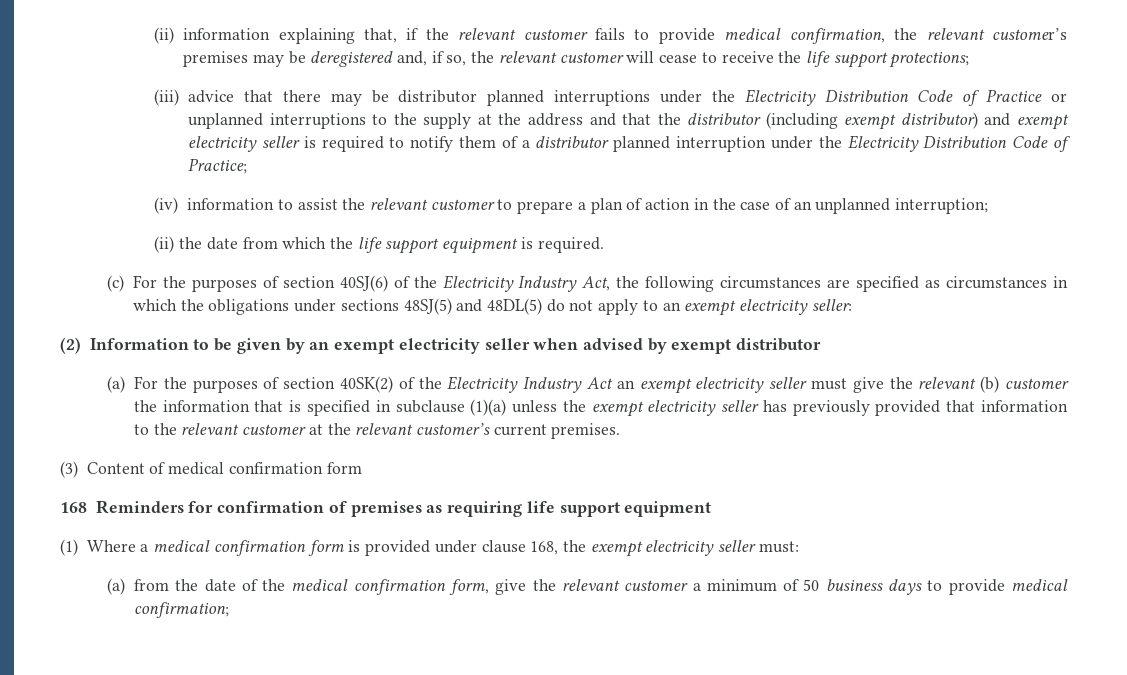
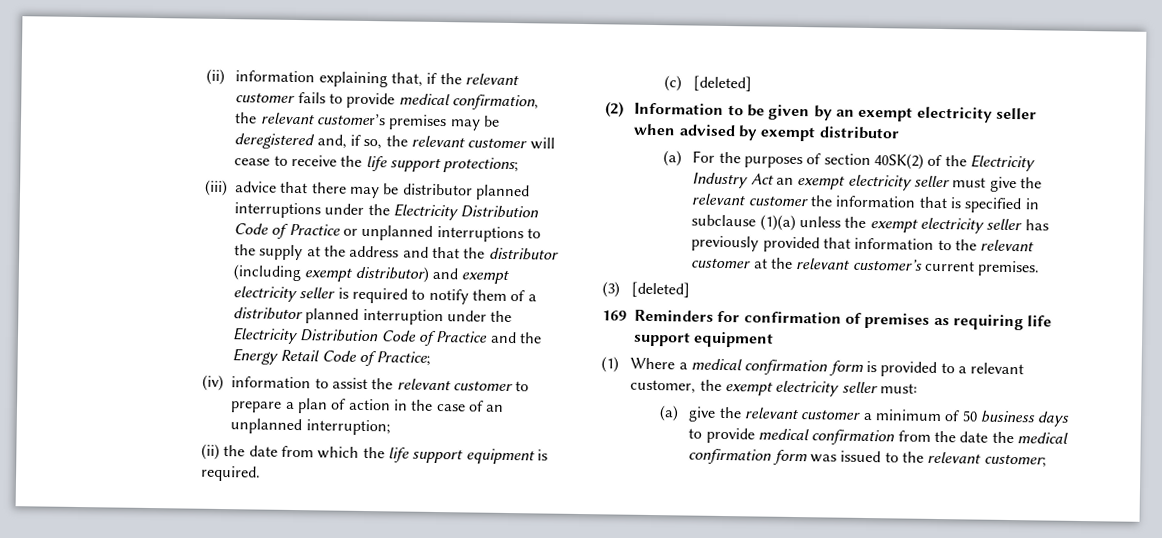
- (iii) advice that there may be distributor planned interruptions under the Electricity Distribution Code of Practice or unplanned interruptions to the supply at the address and that the distributor (including exempt distributor) and exempt electricity seller is required to notify them of a distributor planned interruption under the Electricity Distribution Code of Practice;
+ (iii) advice that there may be distributor planned interruptions under the Electricity Distribution Code of Practice or unplanned interruptions to the supply at the address and that the distributor (including exempt distributor) and exempt electricity seller is required to notify them of a distributor planned interruption under the Electricity Distribution Code of Practice and the Energy Retail Code of Practice;
- (c) For the purposes of section 40SJ(6) of the Electricity Industry Act, the following circumstances are specified as circumstances in which the obligations under sections 48SJ(5) and 48DL(5) do not apply to an exempt electricity seller:
+ (c) [deleted]
- (a) For the purposes of section 40SK(2) of the Electricity Industry Act an exempt electricity seller must give the relevant (b) customer the information that is specified in subclause (1)(a) unless the exempt electricity seller has previously provided that information to the relevant customer at the relevant customer’s current premises.
+ (a) For the purposes of section 40SK(2) of the Electricity Industry Act an exempt electricity seller must give the relevant customer the information that is specified in subclause (1)(a) unless the exempt electricity seller has previously provided that information to the relevant customer at the relevant customer’s current premises.
- (3) Content of medical confirmation form
- 168 Reminders for confirmation of premises as requiring life support equipment
+ (3) [deleted]
+ 169 Reminders for confirmation of premises as requiring life support equipment
- (1) Where a medical confirmation form is provided under clause 168, the exempt electricity seller must:
+ (1) Where a medical confirmation form is provided to a relevant customer, the exempt electricity seller must:
- (a) from the date of the medical confirmation form, give the relevant customer a minimum of 50 business days to provide medical confirmation;
+ (a) give the relevant customer a minimum of 50 business days to provide medical confirmation from the date the medical confirmation form was issued to the relevant customer;

